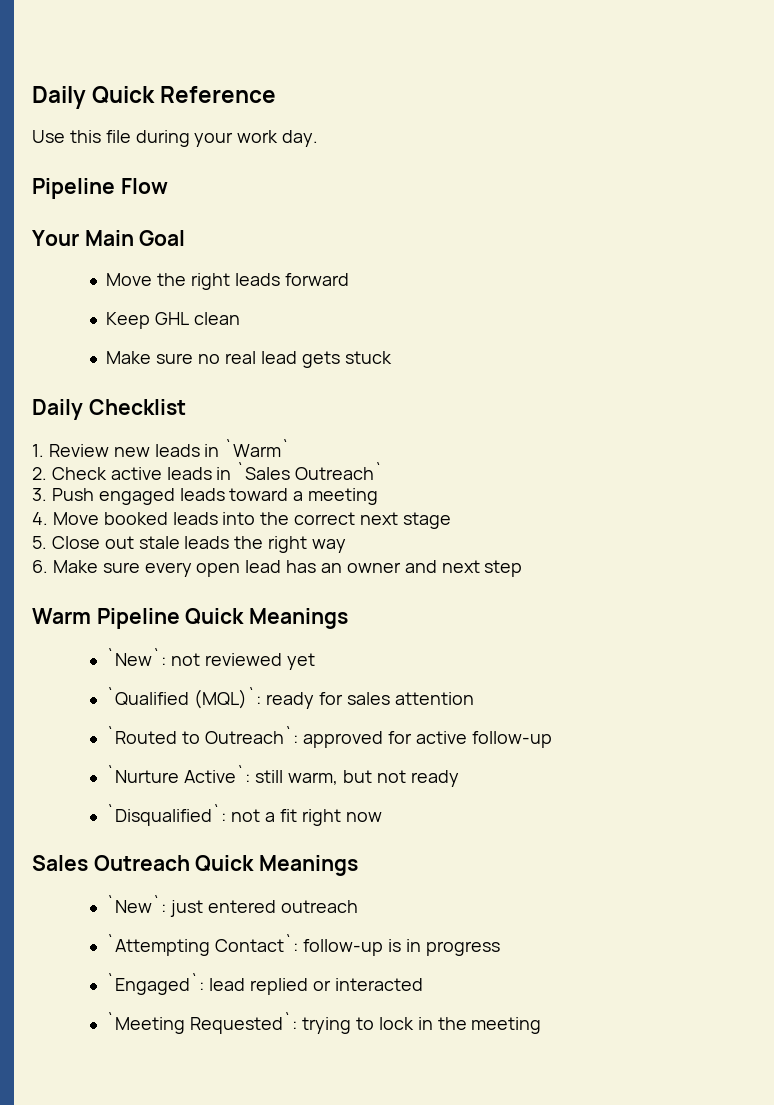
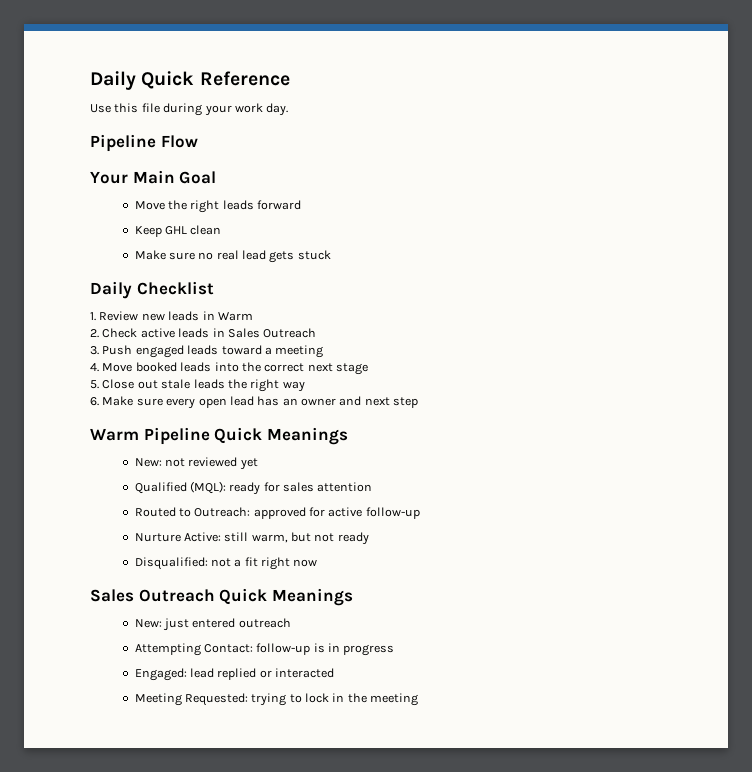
- 1. Review new leads in `Warm`
+ 1. Review new leads in Warm
- 2. Check active leads in `Sales Outreach`
+ 2. Check active leads in Sales Outreach
- `New`: not reviewed yet
+ New: not reviewed yet
- `Qualified (MQL)`: ready for sales attention
+ Qualified (MQL): ready for sales attention
- `Routed to Outreach`: approved for active follow-up
+ Routed to Outreach: approved for active follow-up
- `Nurture Active`: still warm, but not ready
+ Nurture Active: still warm, but not ready
- `Disqualified`: not a fit right now
+ Disqualified: not a fit right now
- `New`: just entered outreach
+ New: just entered outreach
- `Attempting Contact`: follow-up is in progress
+ Attempting Contact: follow-up is in progress
- `Engaged`: lead replied or interacted
+ Engaged: lead replied or interacted
- `Meeting Requested`: trying to lock in the meeting
+ Meeting Requested: trying to lock in the meeting

